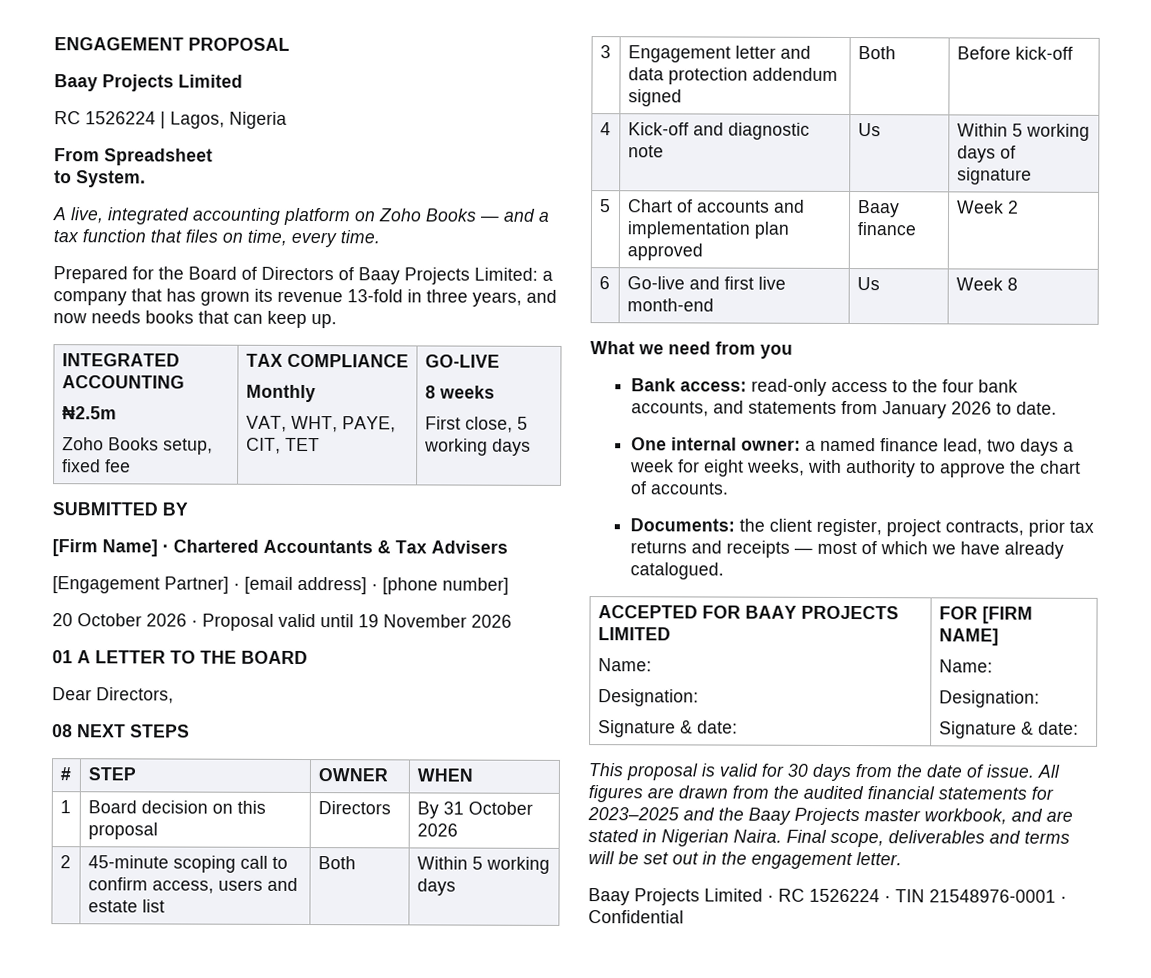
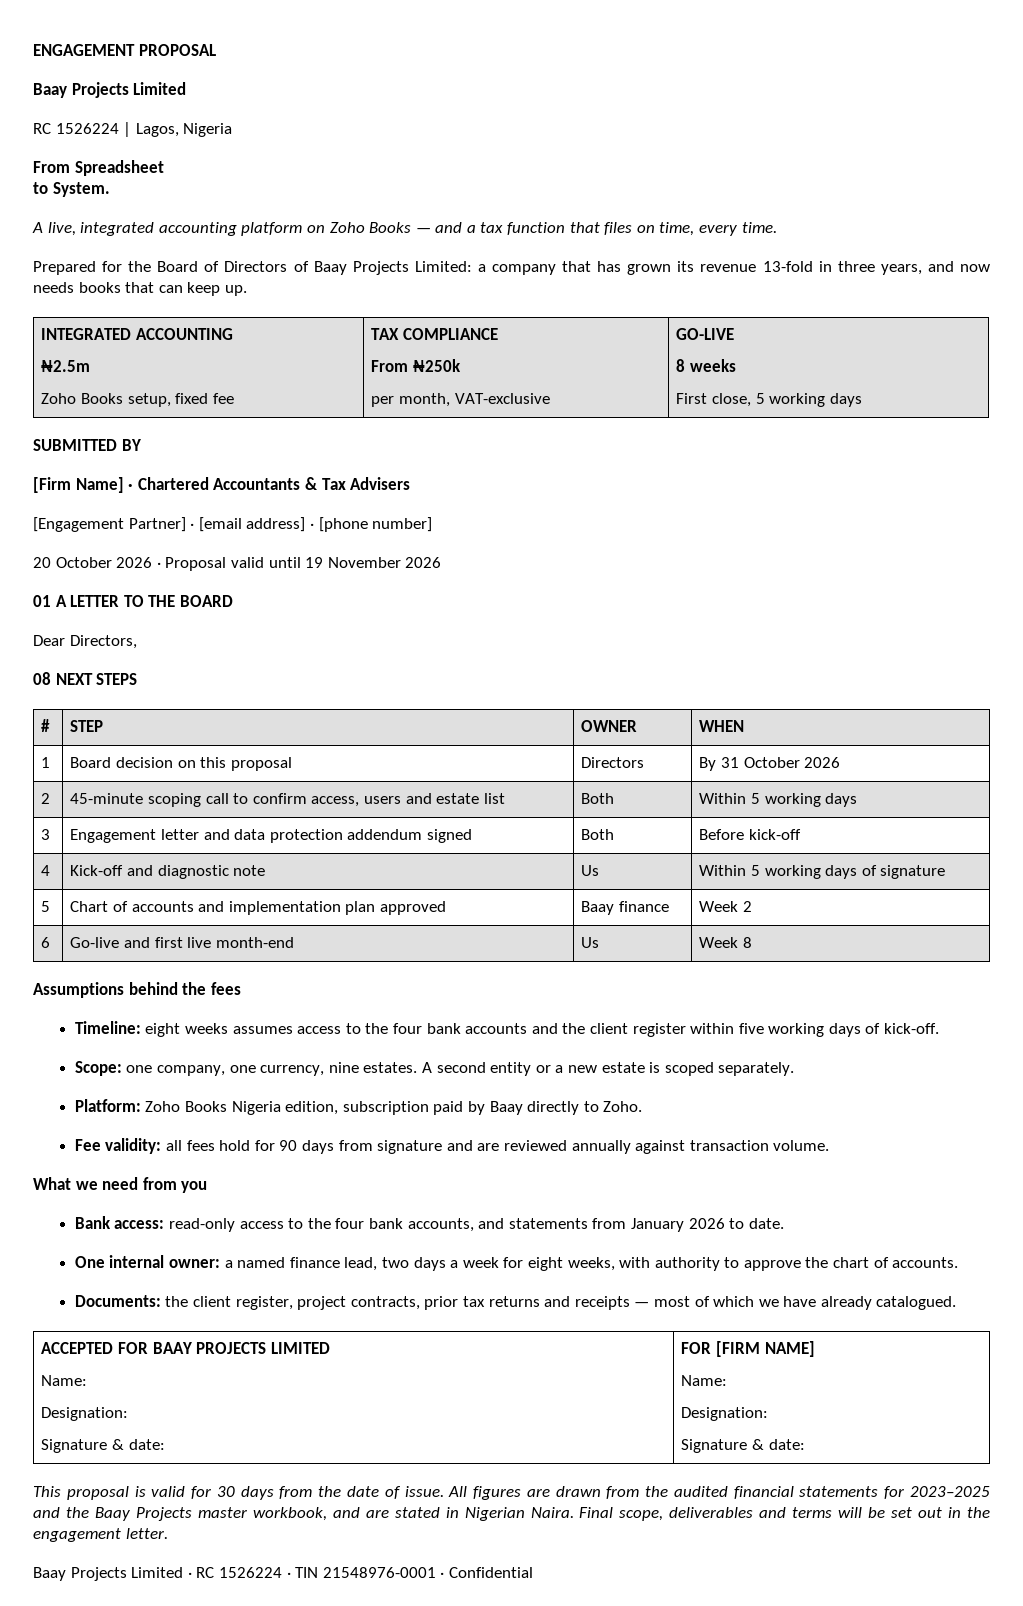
  INTEGRATED ACCOUNTING
  ₦2.5m
  Zoho Books setup, fixed fee | TAX COMPLIANCE
- Monthly
- VAT, WHT, PAYE, CIT, TET | GO-LIVE
+ From ₦250k
+ per month, VAT-exclusive | GO-LIVE
+ Assumptions behind the fees
+ Timeline: eight weeks assumes access to the four bank accounts and the client register within five working days of kick-off.
+ Scope: one company, one currency, nine estates. A second entity or a new estate is scoped separately.
+ Platform: Zoho Books Nigeria edition, subscription paid by Baay directly to Zoho.
+ Fee validity: all fees hold for 90 days from signature and are reviewed annually against transaction volume.

